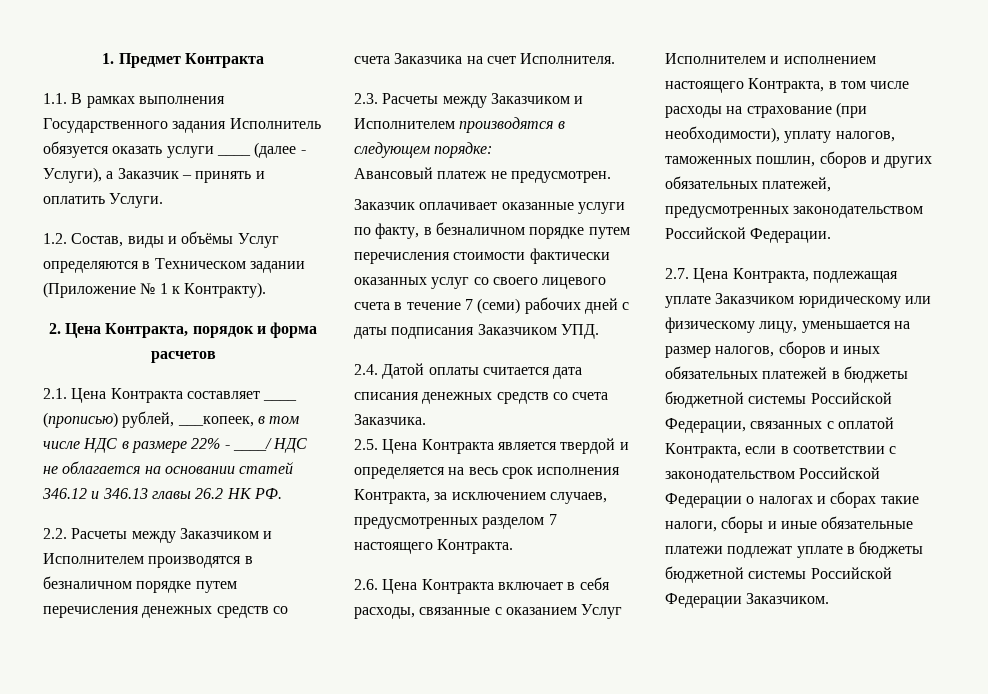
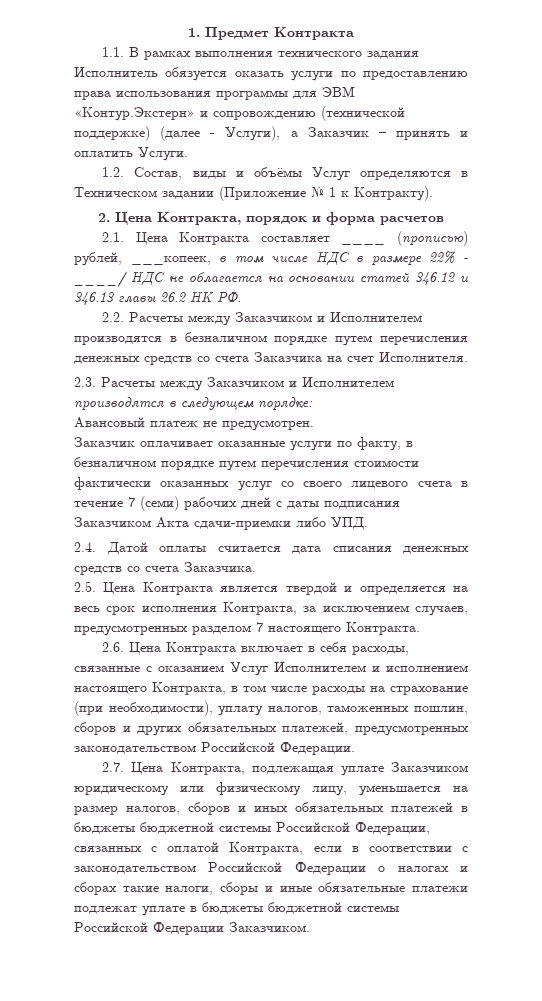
- 1.1. В рамках выполнения Государственного задания Исполнитель обязуется оказать услуги ____ (далее - Услуги), а Заказчик – принять и оплатить Услуги.
+ 1.1. В рамках выполнения технического задания Исполнитель обязуется оказать услуги по предоставлению права использования программы для ЭВМ «Контур.Экстерн» и сопровождению (технической поддержке) (далее - Услуги), а Заказчик – принять и оплатить Услуги.
- Заказчик оплачивает оказанные услуги по факту, в безналичном порядке путем перечисления стоимости фактически оказанных услуг со своего лицевого счета в течение 7 (семи) рабочих дней с даты подписания Заказчиком УПД.
+ Заказчик оплачивает оказанные услуги по факту, в безналичном порядке путем перечисления стоимости фактически оказанных услуг со своего лицевого счета в течение 7 (семи) рабочих дней с даты подписания Заказчиком Акта сдачи-приемки либо УПД.

